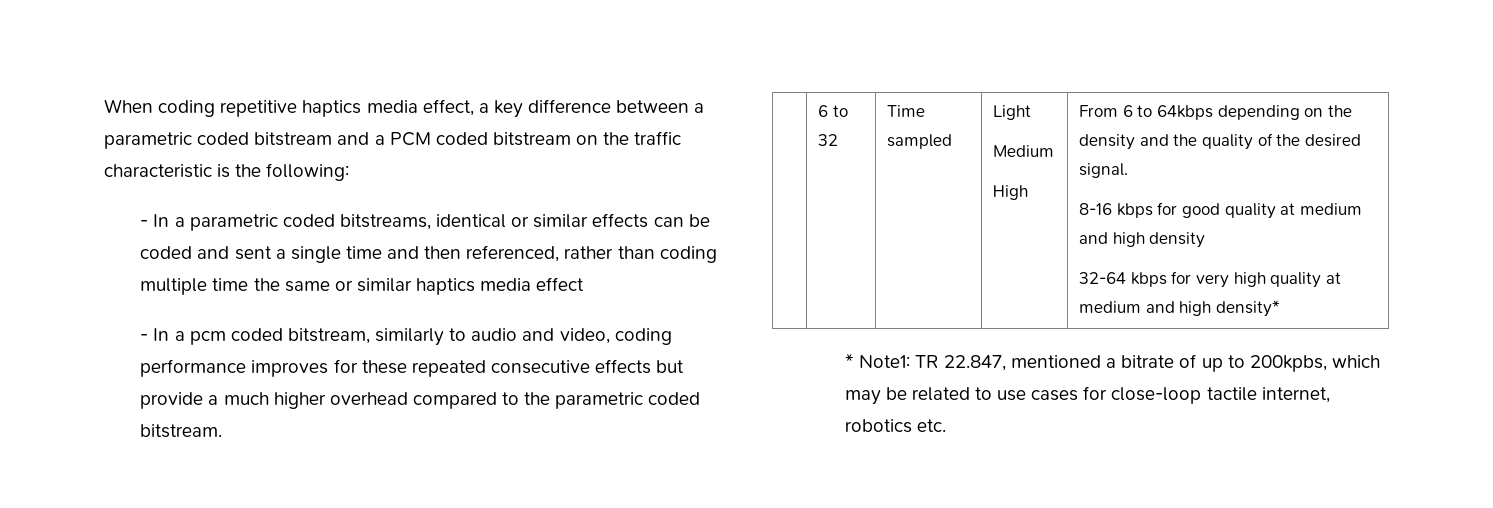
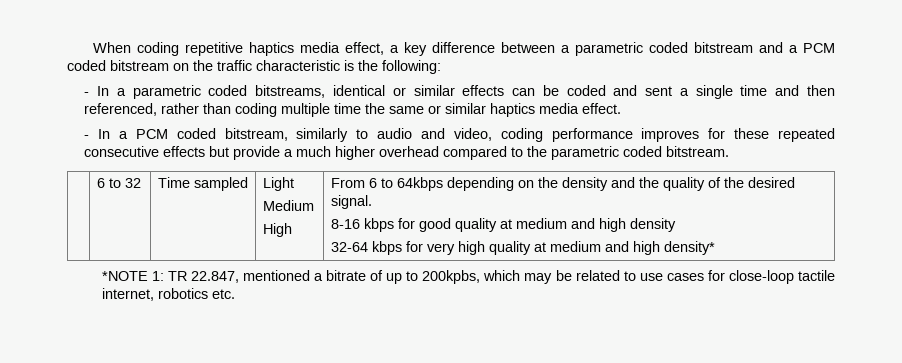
- - In a parametric coded bitstreams, identical or similar effects can be coded and sent a single time and then referenced, rather than coding multiple time the same or similar haptics media effect
- - In a pcm coded bitstream, similarly to audio and video, coding performance improves for these repeated consecutive effects but provide a much higher overhead compared to the parametric coded bitstream.
+ - In a parametric coded bitstreams, identical or similar effects can be coded and sent a single time and then referenced, rather than coding multiple time the same or similar haptics media effect.
+ - In a PCM coded bitstream, similarly to audio and video, coding performance improves for these repeated consecutive effects but provide a much higher overhead compared to the parametric coded bitstream.
- * Note1: TR 22.847, mentioned a bitrate of up to 200kpbs, which may be related to use cases for close-loop tactile internet, robotics etc.
+ *NOTE 1: TR 22.847, mentioned a bitrate of up to 200kpbs, which may be related to use cases for close-loop tactile internet, robotics etc.

